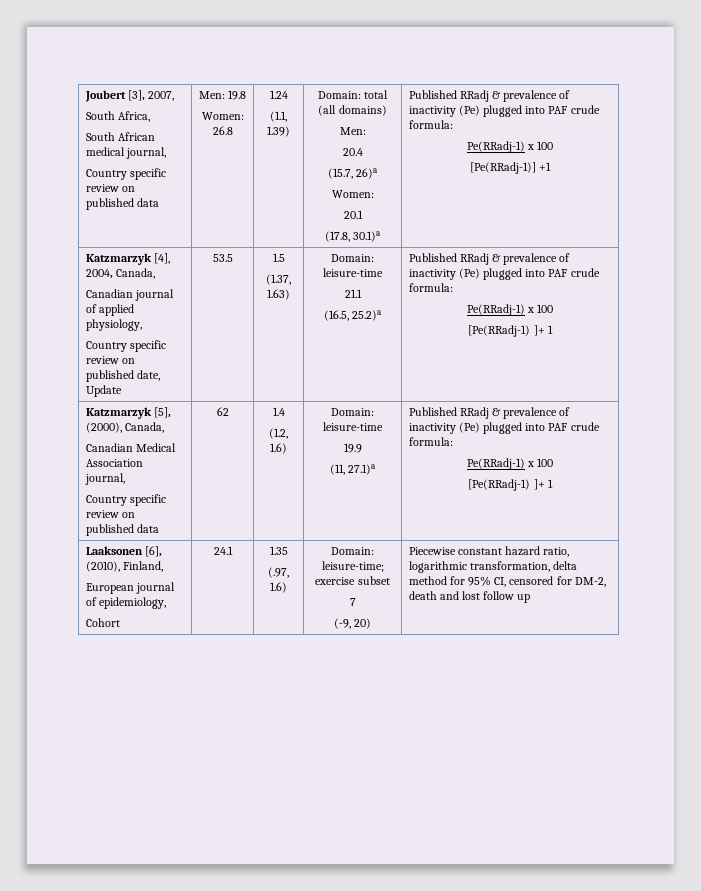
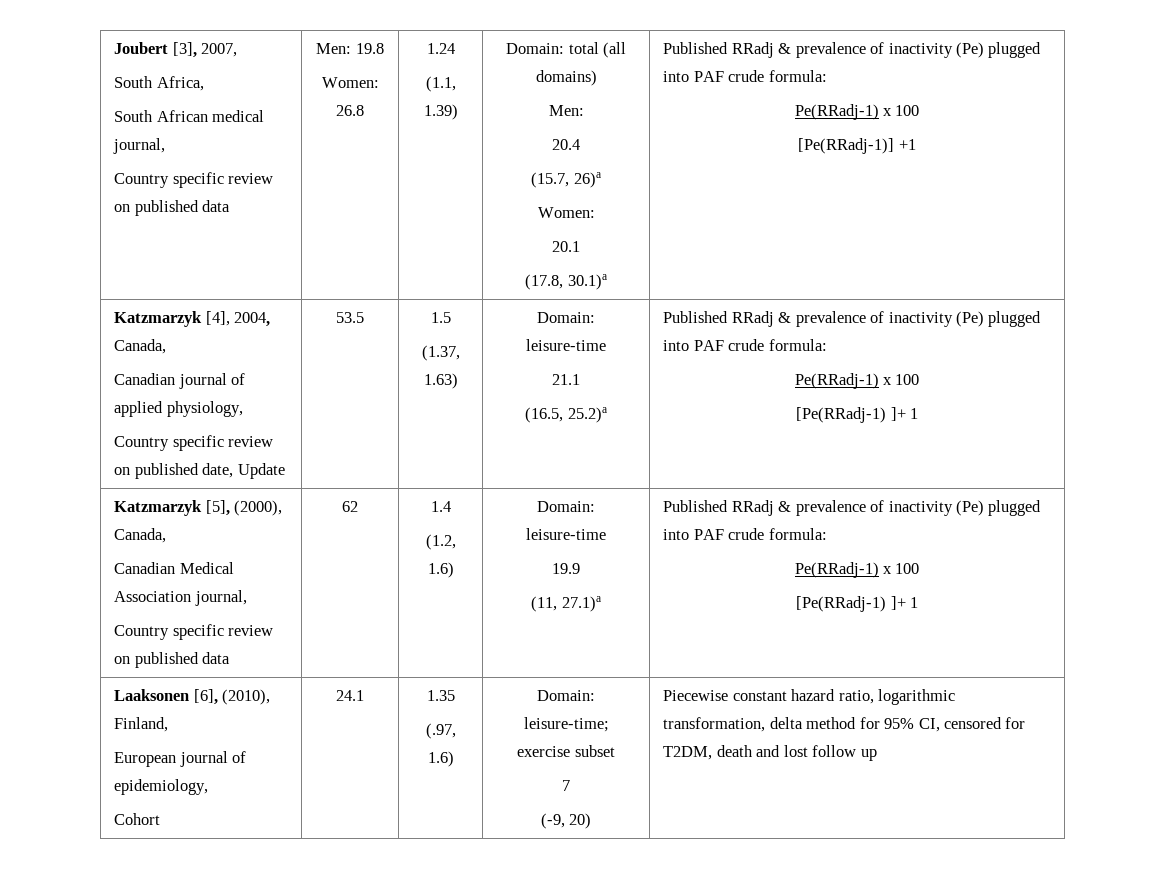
  Laaksonen [6], (2010), Finland,
  European journal of epidemiology,
  Cohort | 24.1 | 1.35
  (.97, 1.6) | Domain: leisure-time; exercise subset
  7
- (-9, 20) | Piecewise constant hazard ratio, logarithmic transformation, delta method for 95% CI, censored for DM-2, death and lost follow up
+ (-9, 20) | Piecewise constant hazard ratio, logarithmic transformation, delta method for 95% CI, censored for T2DM, death and lost follow up

